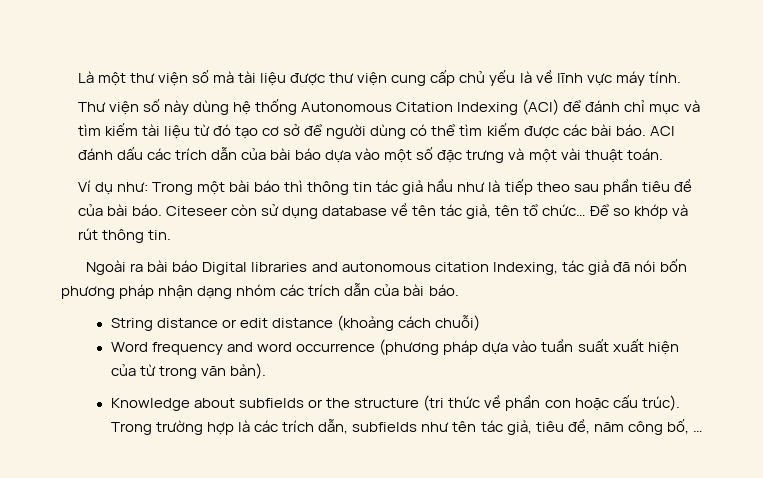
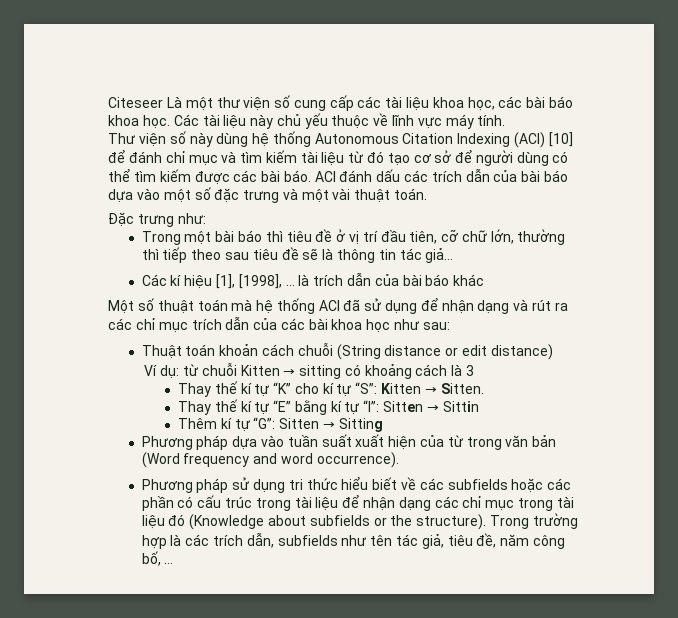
- Là một thư viện số mà tài liệu được thư viện cung cấp chủ yếu là về lĩnh vực máy tính.
+ Citeseer Là một thư viện số cung cấp các tài liệu khoa học, các bài báo khoa học. Các tài liệu này chủ yếu thuộc về lĩnh vực máy tính.
- Thư viện số này dùng hệ thống Autonomous Citation Indexing (ACI) để đánh chỉ mục và tìm kiếm tài liệu từ đó tạo cơ sở để người dùng có thể tìm kiếm được các bài báo.
+ Thư viện số này dùng hệ thống Autonomous Citation Indexing (ACI) [10] để đánh chỉ mục và tìm kiếm tài liệu từ đó tạo cơ sở để người dùng có thể tìm kiếm được các bài báo.
- Ví dụ như: Trong một bài báo thì thông tin tác giả hầu như là tiếp theo sau phần tiêu đề của bài báo. Citeseer còn sử dụng database về tên tác giả, tên tổ chức… Để so khớp và rút thông tin.
- Ngoài ra bài báo Digital libraries and autonomous citation Indexing, tác giả đã nói bốn phương pháp nhận dạng nhóm các trích dẫn của bài báo.
- String distance or edit distance (khoảng cách chuỗi)
- Word frequency and word occurrence (phương pháp dựa vào tuần suất xuất hiện của từ trong văn bản).
- Knowledge about subfields or the structure (tri thức về phần con hoặc cấu trúc).
+ Đặc trưng như:
+ Trong một bài báo thì tiêu đề ở vị trí đầu tiên, cỡ chữ lớn, thường thì tiếp theo sau tiêu đề sẽ là thông tin tác giả…
+ Các kí hiệu [1], [1998], … là trích dẫn của bài báo khác
+ Một số thuật toán mà hệ thống ACI đã sử dụng để nhận dạng và rút ra các chỉ mục trích dẫn của các bài khoa học như sau:
+ Thuật toán khoản cách chuỗi (String distance or edit distance)
+ Ví dụ: từ chuỗi Kitten → sitting có khoảng cách là 3
+ Thay thế kí tự “K” cho kí tự “S”: Kitten → Sitten.
+ Thay thế kí tự “E” bằng kí tự “I”: Sitten → Sittin
+ Thêm kí tự “G”: Sitten → Sitting
+ Phương pháp dựa vào tuần suất xuất hiện của từ trong văn bản (Word frequency and word occurrence).
+ Phương pháp sử dụng tri thức hiểu biết về các subfields hoặc các phần có cấu trúc trong tài liệu để nhận dạng các chỉ mục trong tài liệu đó (Knowledge about subfields or the structure).

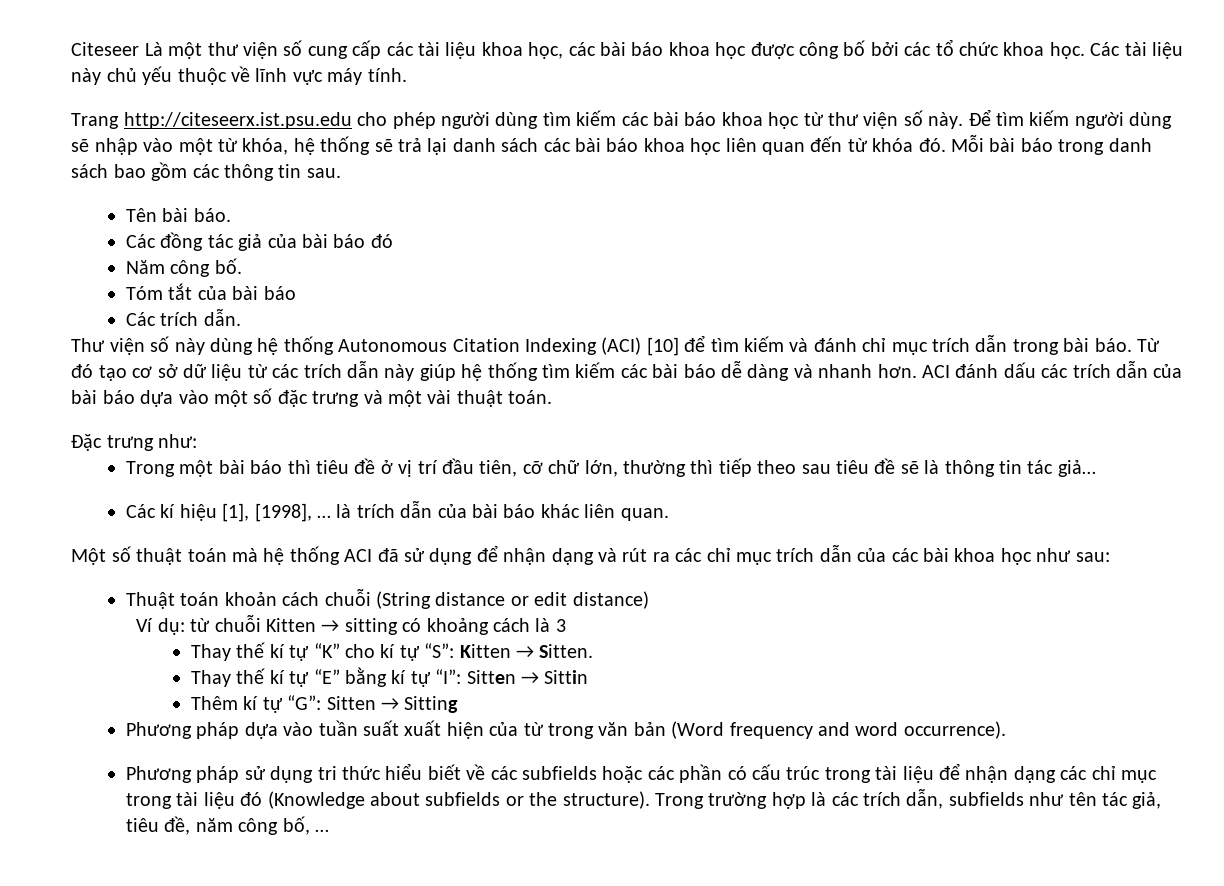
- Citeseer Là một thư viện số cung cấp các tài liệu khoa học, các bài báo khoa học.
+ Citeseer Là một thư viện số cung cấp các tài liệu khoa học, các bài báo khoa học được công bố bởi các tổ chức khoa học.
+ Trang http://citeseerx.ist.psu.edu cho phép người dùng tìm kiếm các bài báo khoa học từ thư viện số này. Để tìm kiếm người dùng sẽ nhập vào một từ khóa, hệ thống sẽ trả lại danh sách các bài báo khoa học liên quan đến từ khóa đó. Mỗi bài báo trong danh sách bao gồm các thông tin sau.
+ Tên bài báo.
+ Các đồng tác giả của bài báo đó
+ Năm công bố.
+ Tóm tắt của bài báo
+ Các trích dẫn.
- Thư viện số này dùng hệ thống Autonomous Citation Indexing (ACI) [10] để đánh chỉ mục và tìm kiếm tài liệu từ đó tạo cơ sở để người dùng có thể tìm kiếm được các bài báo.
+ Thư viện số này dùng hệ thống Autonomous Citation Indexing (ACI) [10] để tìm kiếm và đánh chỉ mục trích dẫn trong bài báo. Từ đó tạo cơ sở dữ liệu từ các trích dẫn này giúp hệ thống tìm kiếm các bài báo dễ dàng và nhanh hơn.
- Các kí hiệu [1], [1998], … là trích dẫn của bài báo khác
+ Các kí hiệu [1], [1998], … là trích dẫn của bài báo khác liên quan.

